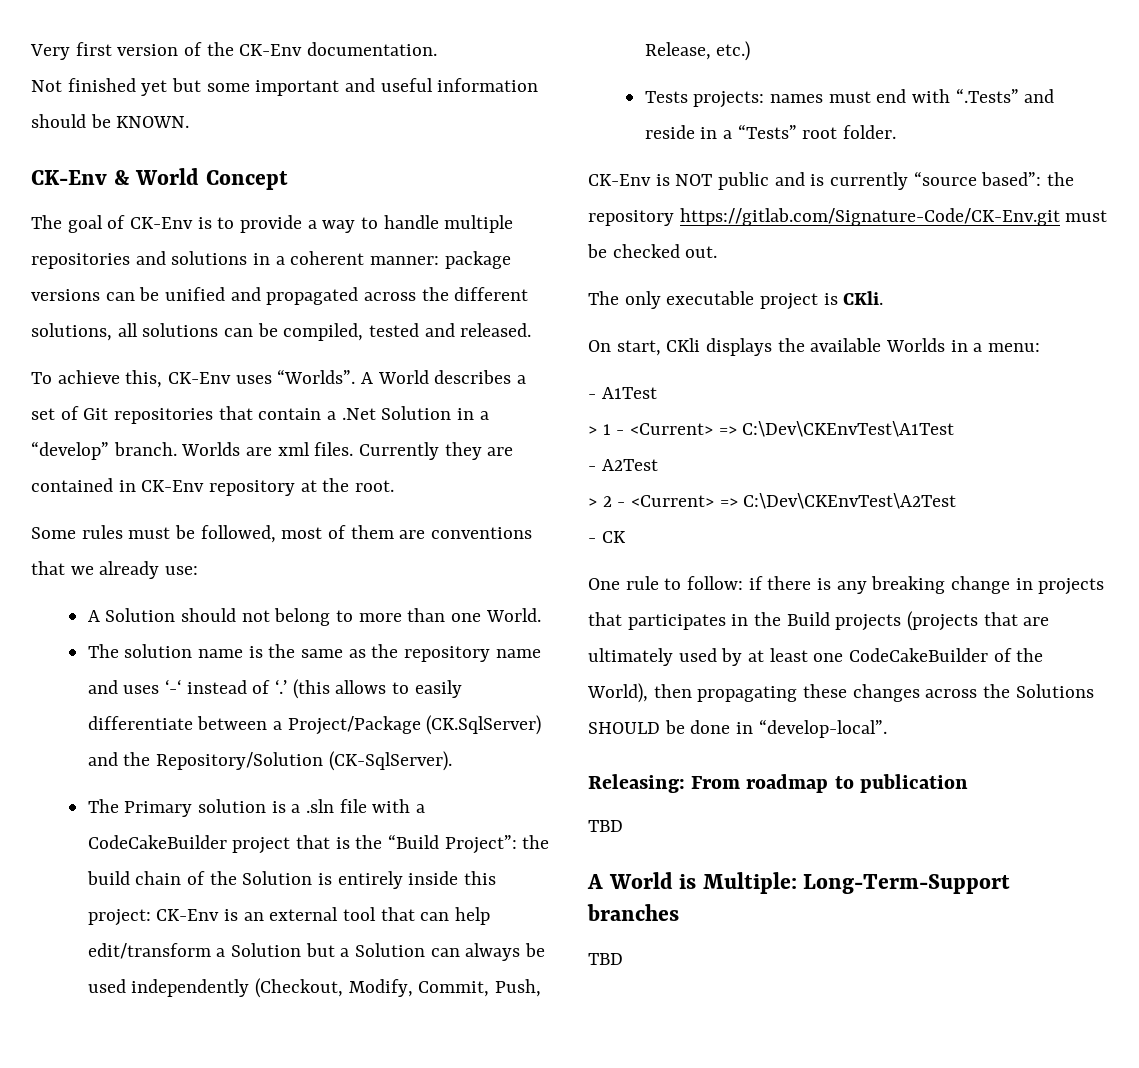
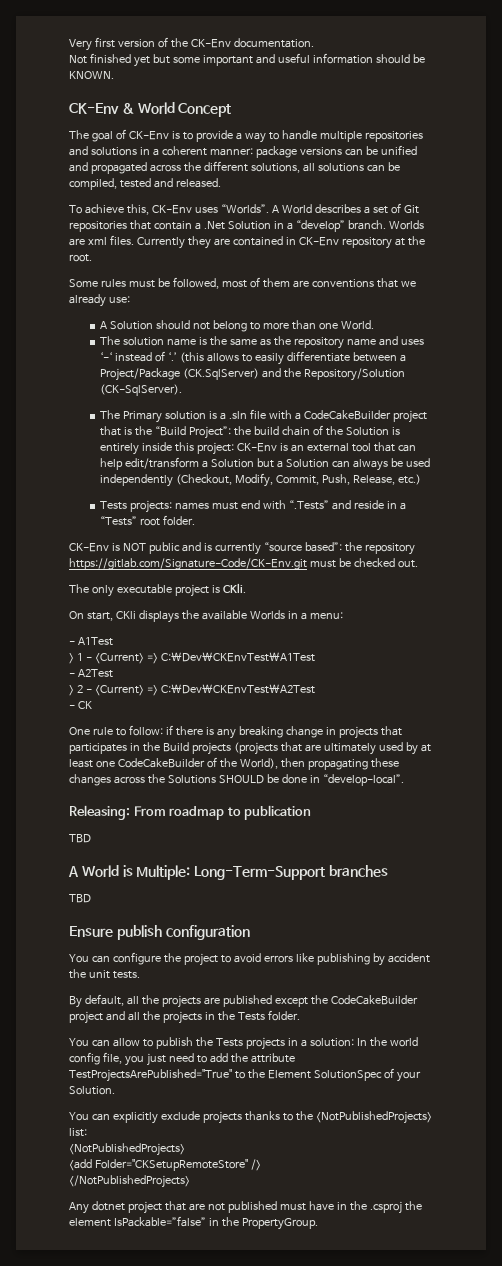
+ Ensure publish configuration
+ You can configure the project to avoid errors like publishing by accident the unit tests.
+ By default, all the projects are published except the CodeCakeBuilder project and all the projects in the Tests folder.
+ You can allow to publish the Tests projects in a solution: In the world config file, you just need to add the attribute TestProjectsArePublished="True" to the Element SolutionSpec of your Solution.
+ You can explicitly exclude projects thanks to the <NotPublishedProjects> list:
+ <NotPublishedProjects>
+ <add Folder="CKSetupRemoteStore" />
+ </NotPublishedProjects>
+ Any dotnet project that are not published must have in the .csproj the element IsPackable=”false” in the PropertyGroup.

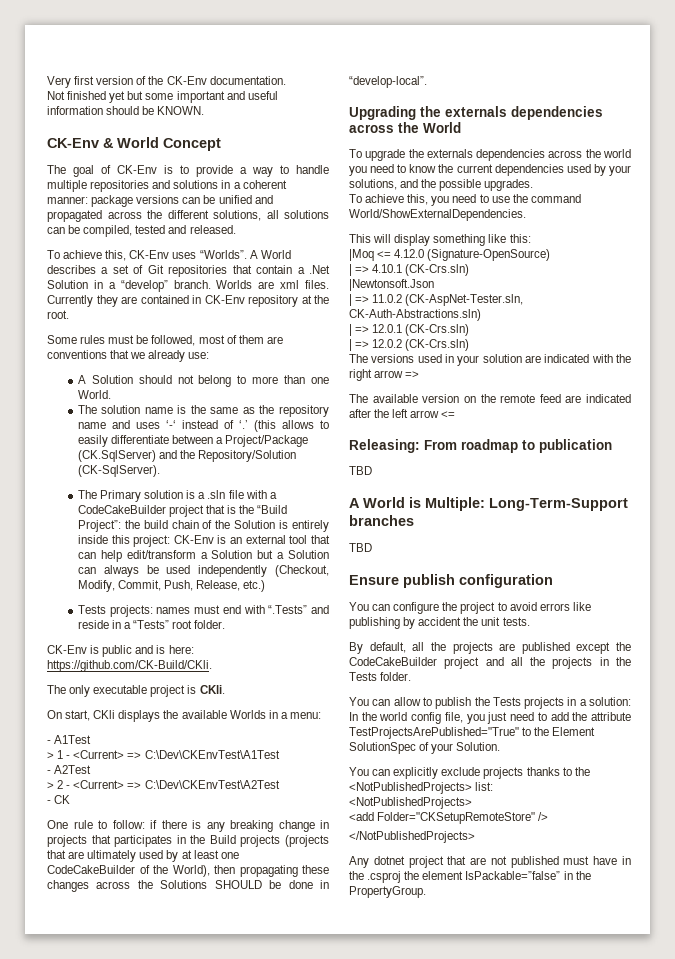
- CK-Env is NOT public and is currently “source based”: the repository https://gitlab.com/Signature-Code/CK-Env.git must be checked out.
+ CK-Env is public and is here: https://github.com/CK-Build/CKli.
+ Upgrading the externals dependencies across the World
+ To upgrade the externals dependencies across the world you need to know the current dependencies used by your solutions, and the possible upgrades.
+ To achieve this, you need to use the command World/ShowExternalDependencies.
+ This will display something like this:
+ |Moq <= 4.12.0 (Signature-OpenSource)
+ | => 4.10.1 (CK-Crs.sln)
+ |Newtonsoft.Json
+ | => 11.0.2 (CK-AspNet-Tester.sln, CK-Auth-Abstractions.sln)
+ | => 12.0.1 (CK-Crs.sln)
+ | => 12.0.2 (CK-Crs.sln)
+ The versions used in your solution are indicated with the right arrow =>
+ The available version on the remote feed are indicated after the left arrow <=

